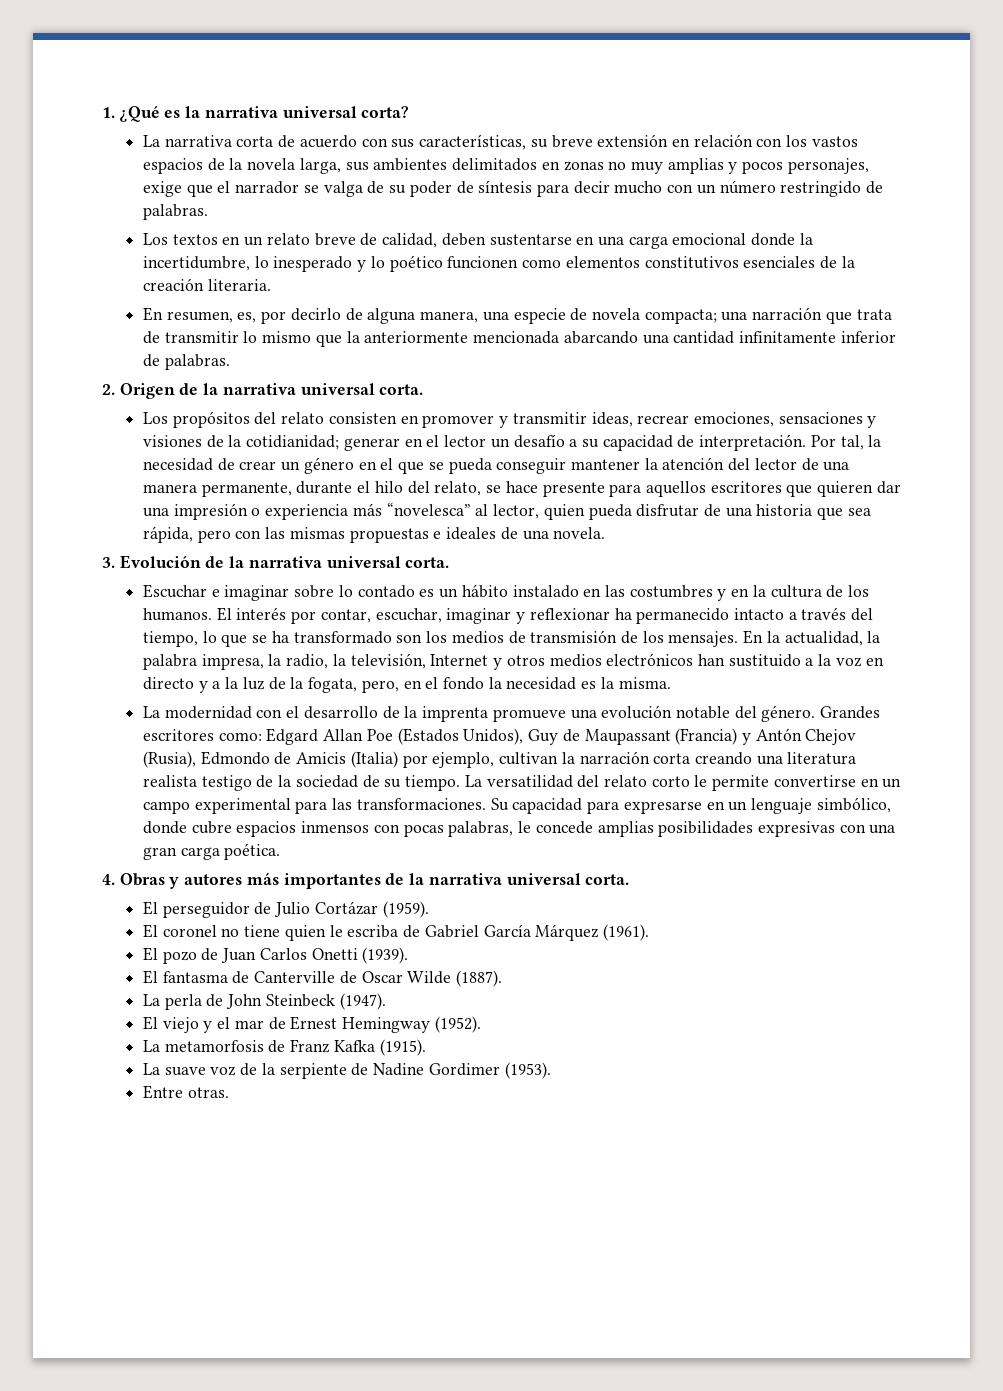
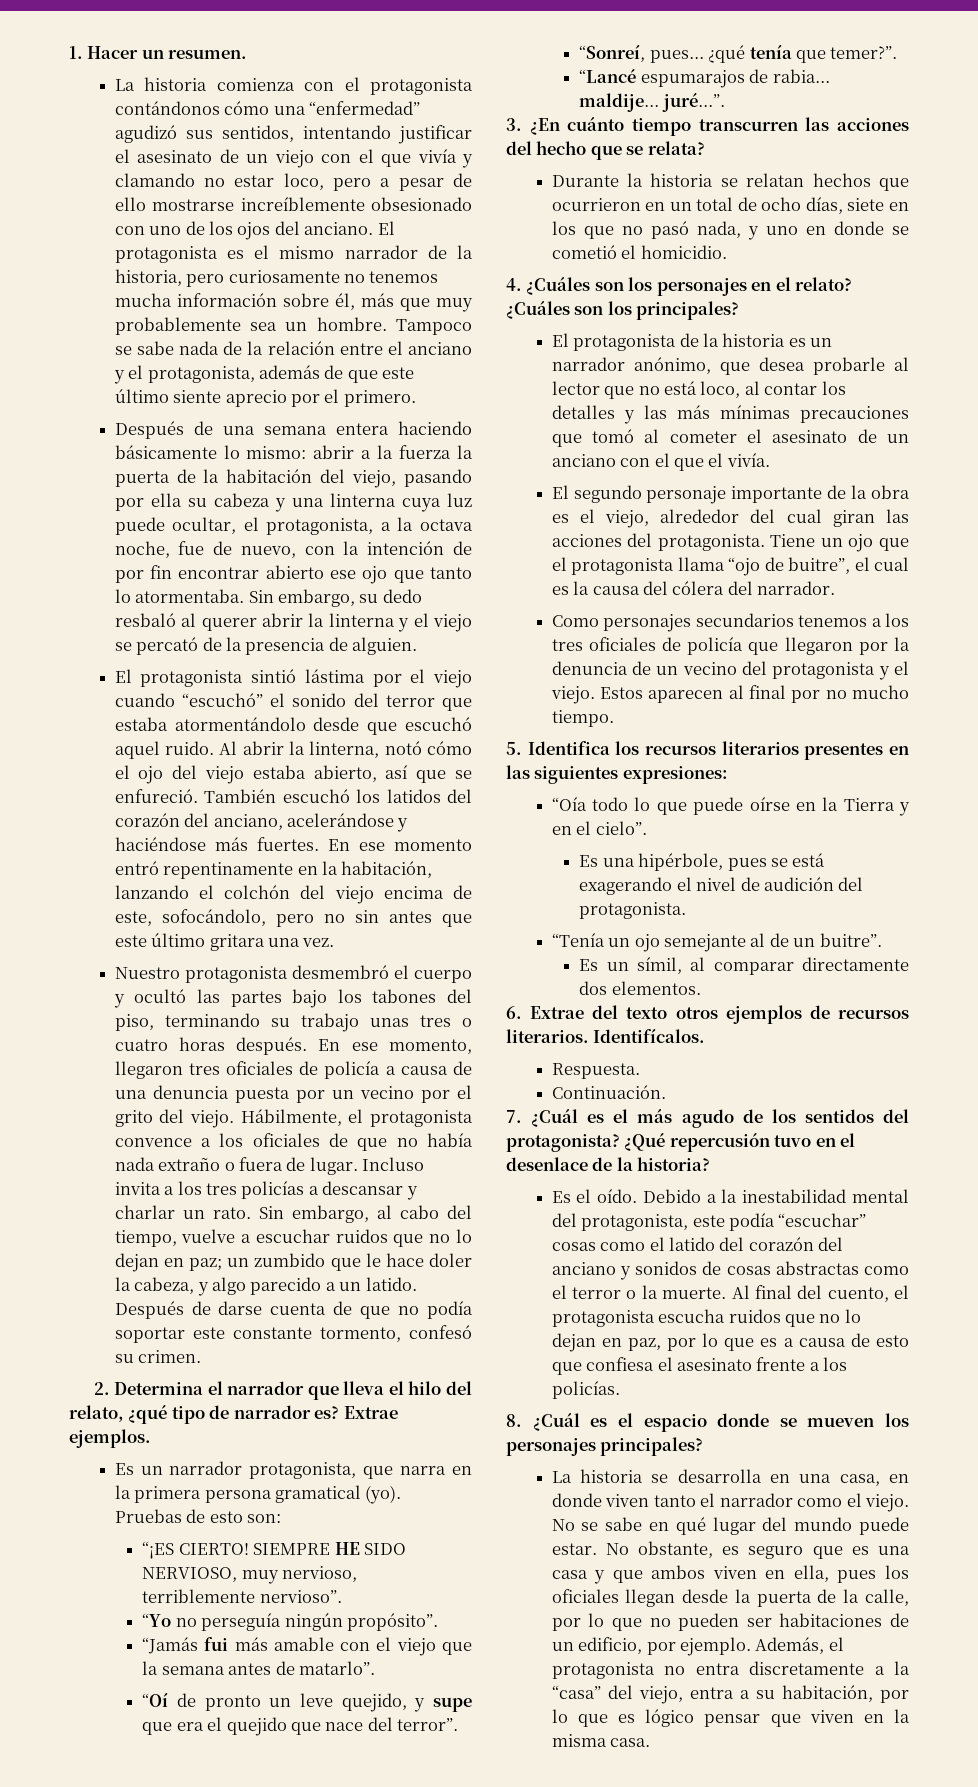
- 1. ¿Qué es la narrativa universal corta?
- La narrativa corta de acuerdo con sus características, su breve extensión en relación con los vastos espacios de la novela larga, sus ambientes delimitados en zonas no muy amplias y pocos personajes, exige que el narrador se valga de su poder de síntesis para decir mucho con un número restringido de palabras.
- Los textos en un relato breve de calidad, deben sustentarse en una carga emocional donde la incertidumbre, lo inesperado y lo poético funcionen como elementos constitutivos esenciales de la creación literaria.
- En resumen, es, por decirlo de alguna manera, una especie de novela compacta; una narración que trata de transmitir lo mismo que la anteriormente mencionada abarcando una cantidad infinitamente inferior de palabras.
- 2. Origen de la narrativa universal corta.
- Los propósitos del relato consisten en promover y transmitir ideas, recrear emociones, sensaciones y visiones de la cotidianidad; generar en el lector un desafío a su capacidad de interpretación. Por tal, la necesidad de crear un género en el que se pueda conseguir mantener la atención del lector de una manera permanente, durante el hilo del relato, se hace presente para aquellos escritores que quieren dar una impresión o experiencia más “novelesca” al lector, quien pueda disfrutar de una historia que sea rápida, pero con las mismas propuestas e ideales de una novela.
- 3. Evolución de la narrativa universal corta.
- Escuchar e imaginar sobre lo contado es un hábito instalado en las costumbres y en la cultura de los humanos. El interés por contar, escuchar, imaginar y reflexionar ha permanecido intacto a través del tiempo, lo que se ha transformado son los medios de transmisión de los mensajes. En la actualidad, la palabra impresa, la radio, la televisión, Internet y otros medios electrónicos han sustituido a la voz en directo y a la luz de la fogata, pero, en el fondo la necesidad es la misma.
- La modernidad con el desarrollo de la imprenta promueve una evolución notable del género. Grandes escritores como: Edgard Allan Poe (Estados Unidos), Guy de Maupassant (Francia) y Antón Chejov (Rusia), Edmondo de Amicis (Italia) por ejemplo, cultivan la narración corta creando una literatura realista testigo de la sociedad de su tiempo. La versatilidad del relato corto le permite convertirse en un campo experimental para las transformaciones. Su capacidad para expresarse en un lenguaje simbólico, donde cubre espacios inmensos con pocas palabras, le concede amplias posibilidades expresivas con una gran carga poética.
- 4. Obras y autores más importantes de la narrativa universal corta.
- El perseguidor de Julio Cortázar (1959).
- El coronel no tiene quien le escriba de Gabriel García Márquez (1961).
- El pozo de Juan Carlos Onetti (1939).
- El fantasma de Canterville de Oscar Wilde (1887).
- La perla de John Steinbeck (1947).
- El viejo y el mar de Ernest Hemingway (1952).
- La metamorfosis de Franz Kafka (1915).
- La suave voz de la serpiente de Nadine Gordimer (1953).
- Entre otras.
+ 1. Hacer un resumen.
+ La historia comienza con el protagonista contándonos cómo una “enfermedad” agudizó sus sentidos, intentando justificar el asesinato de un viejo con el que vivía y clamando no estar loco, pero a pesar de ello mostrarse increíblemente obsesionado con uno de los ojos del anciano. El protagonista es el mismo narrador de la historia, pero curiosamente no tenemos mucha información sobre él, más que muy probablemente sea un hombre. Tampoco se sabe nada de la relación entre el anciano y el protagonista, además de que este último siente aprecio por el primero.
+ Después de una semana entera haciendo básicamente lo mismo: abrir a la fuerza la puerta de la habitación del viejo, pasando por ella su cabeza y una linterna cuya luz puede ocultar, el protagonista, a la octava noche, fue de nuevo, con la intención de por fin encontrar abierto ese ojo que tanto lo atormentaba. Sin embargo, su dedo resbaló al querer abrir la linterna y el viejo se percató de la presencia de alguien.
+ El protagonista sintió lástima por el viejo cuando “escuchó” el sonido del terror que estaba atormentándolo desde que escuchó aquel ruido. Al abrir la linterna, notó cómo el ojo del viejo estaba abierto, así que se enfureció. También escuchó los latidos del corazón del anciano, acelerándose y haciéndose más fuertes. En ese momento entró repentinamente en la habitación, lanzando el colchón del viejo encima de este, sofocándolo, pero no sin antes que este último gritara una vez.
+ Nuestro protagonista desmembró el cuerpo y ocultó las partes bajo los tabones del piso, terminando su trabajo unas tres o cuatro horas después. En ese momento, llegaron tres oficiales de policía a causa de una denuncia puesta por un vecino por el grito del viejo. Hábilmente, el protagonista convence a los oficiales de que no había nada extraño o fuera de lugar. Incluso invita a los tres policías a descansar y charlar un rato. Sin embargo, al cabo del tiempo, vuelve a escuchar ruidos que no lo dejan en paz; un zumbido que le hace doler la cabeza, y algo parecido a un latido. Después de darse cuenta de que no podía soportar este constante tormento, confesó su crimen.
+ 2. Determina el narrador que lleva el hilo del relato, ¿qué tipo de narrador es? Extrae ejemplos.
+ Es un narrador protagonista, que narra en la primera persona gramatical (yo). Pruebas de esto son:
+ “¡ES CIERTO! SIEMPRE HE SIDO NERVIOSO, muy nervioso, terriblemente nervioso”.
+ “Yo no perseguía ningún propósito”.
+ “Jamás fui más amable con el viejo que la semana antes de matarlo”.
+ “Oí de pronto un leve quejido, y supe que era el quejido que nace del terror”.
+ “Sonreí, pues... ¿qué tenía que temer?”.
+ “Lancé espumarajos de rabia... maldije... juré...”.
+ 3. ¿En cuánto tiempo transcurren las acciones del hecho que se relata?
+ Durante la historia se relatan hechos que ocurrieron en un total de ocho días, siete en los que no pasó nada, y uno en donde se cometió el homicidio.
+ 4. ¿Cuáles son los personajes en el relato? ¿Cuáles son los principales?
+ El protagonista de la historia es un narrador anónimo, que desea probarle al lector que no está loco, al contar los detalles y las más mínimas precauciones que tomó al cometer el asesinato de un anciano con el que el vivía.
+ El segundo personaje importante de la obra es el viejo, alrededor del cual giran las acciones del protagonista. Tiene un ojo que el protagonista llama “ojo de buitre”, el cual es la causa del cólera del narrador.
+ Como personajes secundarios tenemos a los tres oficiales de policía que llegaron por la denuncia de un vecino del protagonista y el viejo. Estos aparecen al final por no mucho tiempo.
+ 5. Identifica los recursos literarios presentes en las siguientes expresiones:
+ “Oía todo lo que puede oírse en la Tierra y en el cielo”.
+ Es una hipérbole, pues se está exagerando el nivel de audición del protagonista.
+ “Tenía un ojo semejante al de un buitre”.
+ Es un símil, al comparar directamente dos elementos.
+ 6. Extrae del texto otros ejemplos de recursos literarios. Identifícalos.
+ Respuesta.
+ Continuación.
+ 7. ¿Cuál es el más agudo de los sentidos del protagonista? ¿Qué repercusión tuvo en el desenlace de la historia?
+ Es el oído. Debido a la inestabilidad mental del protagonista, este podía “escuchar” cosas como el latido del corazón del anciano y sonidos de cosas abstractas como el terror o la muerte. Al final del cuento, el protagonista escucha ruidos que no lo dejan en paz, por lo que es a causa de esto que confiesa el asesinato frente a los policías.
+ 8. ¿Cuál es el espacio donde se mueven los personajes principales?
+ La historia se desarrolla en una casa, en donde viven tanto el narrador como el viejo. No se sabe en qué lugar del mundo puede estar. No obstante, es seguro que es una casa y que ambos viven en ella, pues los oficiales llegan desde la puerta de la calle, por lo que no pueden ser habitaciones de un edificio, por ejemplo. Además, el protagonista no entra discretamente a la “casa” del viejo, entra a su habitación, por lo que es lógico pensar que viven en la misma casa.

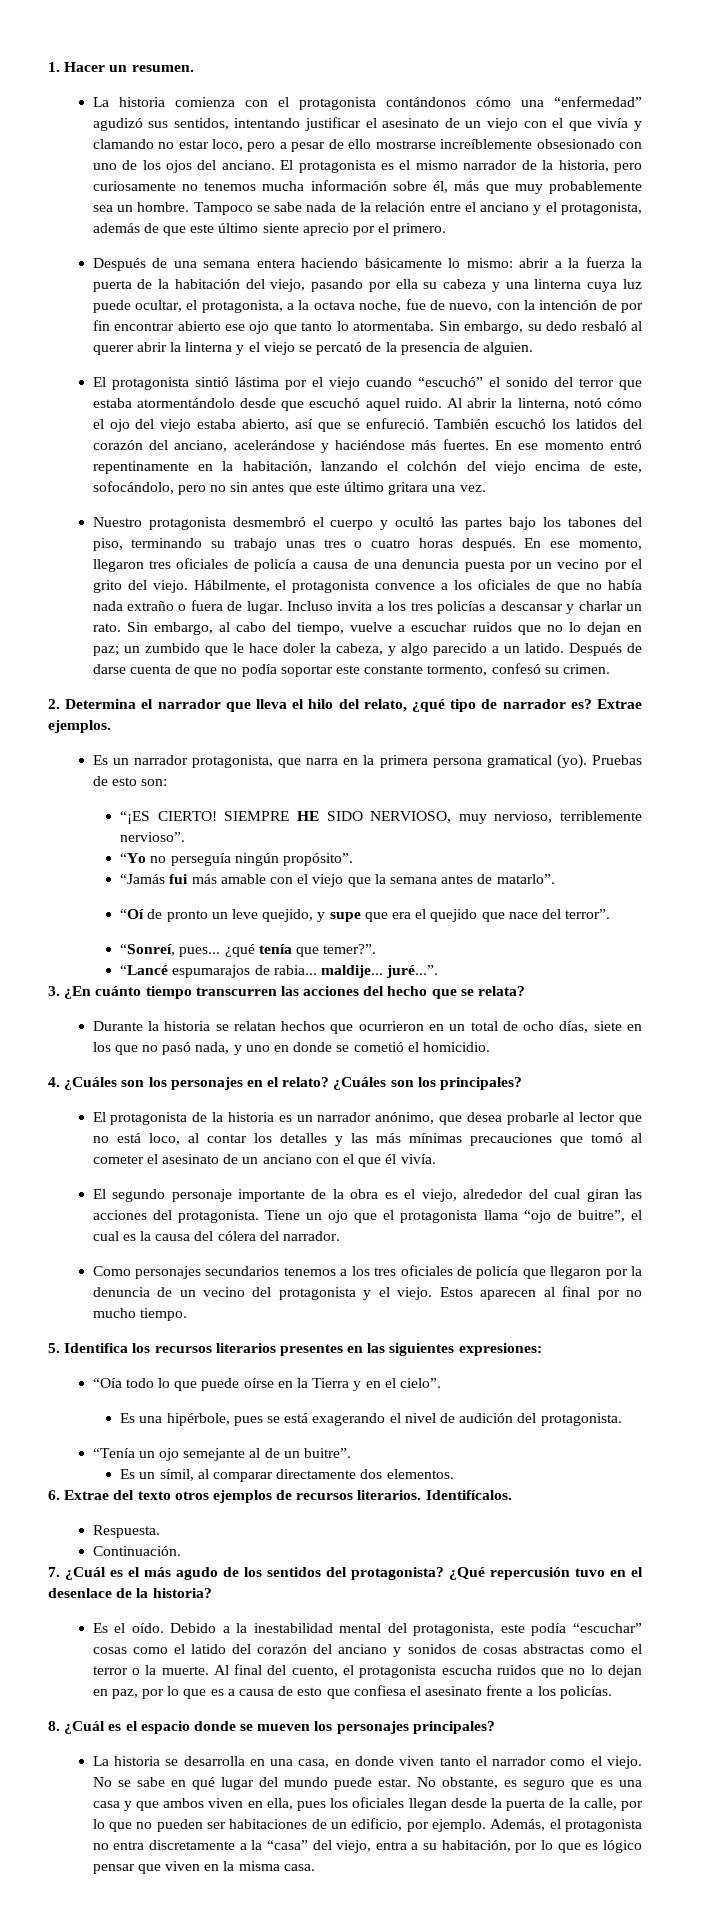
- El protagonista de la historia es un narrador anónimo, que desea probarle al lector que no está loco, al contar los detalles y las más mínimas precauciones que tomó al cometer el asesinato de un anciano con el que el vivía.
+ El protagonista de la historia es un narrador anónimo, que desea probarle al lector que no está loco, al contar los detalles y las más mínimas precauciones que tomó al cometer el asesinato de un anciano con el que él vivía.

